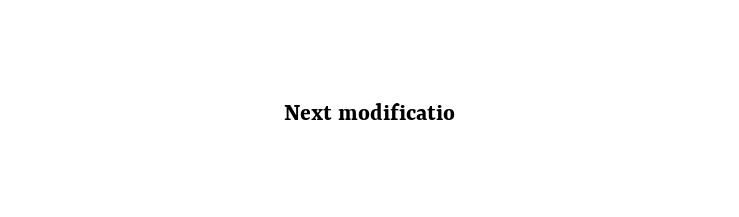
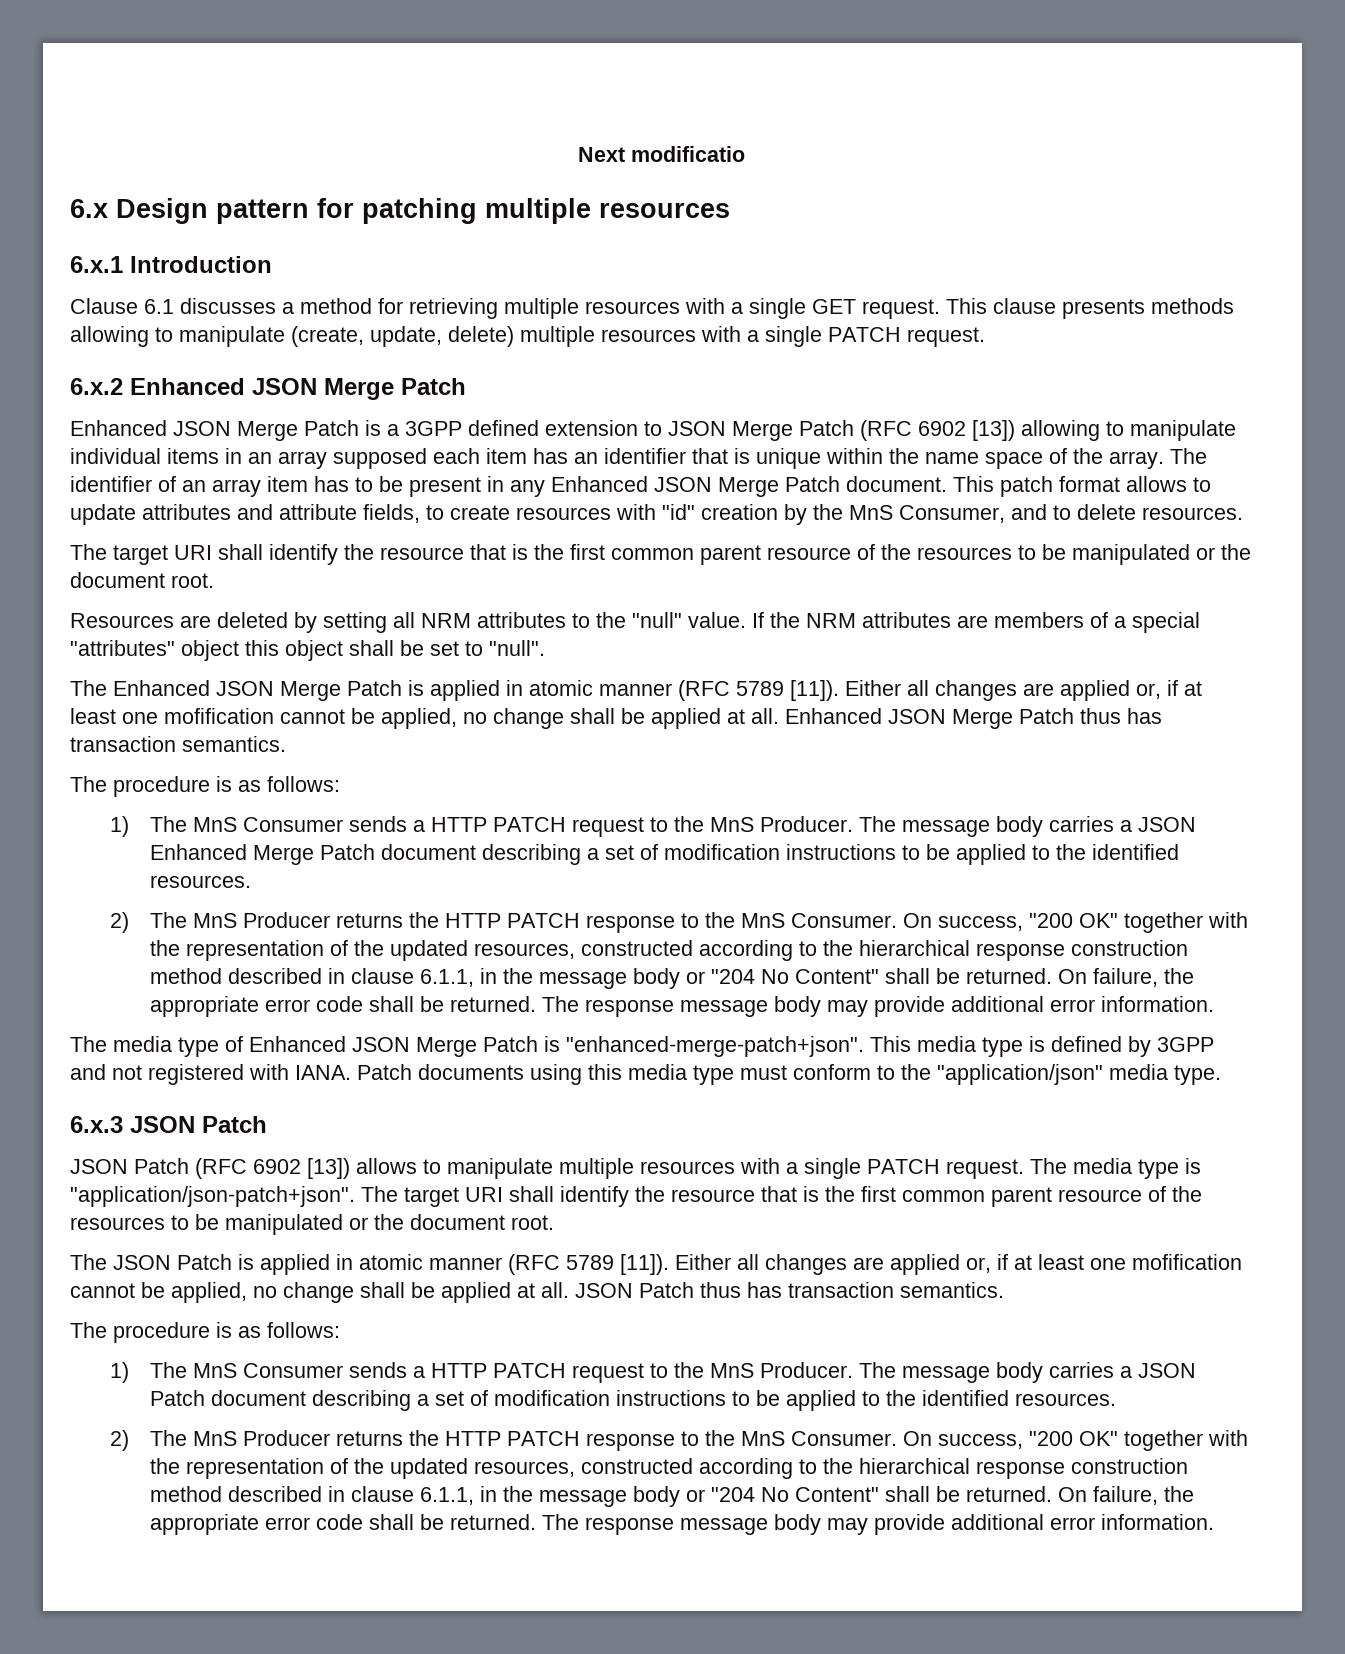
+ 6.x Design pattern for patching multiple resources
+ 6.x.1 Introduction
+ Clause 6.1 discusses a method for retrieving multiple resources with a single GET request. This clause presents methods allowing to manipulate (create, update, delete) multiple resources with a single PATCH request.
+ 6.x.2 Enhanced JSON Merge Patch
+ Enhanced JSON Merge Patch is a 3GPP defined extension to JSON Merge Patch (RFC 6902 [13]) allowing to manipulate individual items in an array supposed each item has an identifier that is unique within the name space of the array. The identifier of an array item has to be present in any Enhanced JSON Merge Patch document. This patch format allows to update attributes and attribute fields, to create resources with "id" creation by the MnS Consumer, and to delete resources.
+ The target URI shall identify the resource that is the first common parent resource of the resources to be manipulated or the document root.
+ Resources are deleted by setting all NRM attributes to the "null" value. If the NRM attributes are members of a special "attributes" object this object shall be set to "null".
+ The Enhanced JSON Merge Patch is applied in atomic manner (RFC 5789 [11]). Either all changes are applied or, if at least one mofification cannot be applied, no change shall be applied at all. Enhanced JSON Merge Patch thus has transaction semantics.
+ The procedure is as follows:
+ 1) The MnS Consumer sends a HTTP PATCH request to the MnS Producer. The message body carries a JSON Enhanced Merge Patch document describing a set of modification instructions to be applied to the identified resources.
+ 2) The MnS Producer returns the HTTP PATCH response to the MnS Consumer. On success, "200 OK" together with the representation of the updated resources, constructed according to the hierarchical response construction method described in clause 6.1.1, in the message body or "204 No Content" shall be returned. On failure, the appropriate error code shall be returned. The response message body may provide additional error information.
+ The media type of Enhanced JSON Merge Patch is "enhanced-merge-patch+json". This media type is defined by 3GPP and not registered with IANA. Patch documents using this media type must conform to the "application/json" media type.
+ 6.x.3 JSON Patch
+ JSON Patch (RFC 6902 [13]) allows to manipulate multiple resources with a single PATCH request. The media type is "application/json-patch+json". The target URI shall identify the resource that is the first common parent resource of the resources to be manipulated or the document root.
+ The JSON Patch is applied in atomic manner (RFC 5789 [11]). Either all changes are applied or, if at least one mofification cannot be applied, no change shall be applied at all. JSON Patch thus has transaction semantics.
+ The procedure is as follows:
+ 1) The MnS Consumer sends a HTTP PATCH request to the MnS Producer. The message body carries a JSON Patch document describing a set of modification instructions to be applied to the identified resources.
+ 2) The MnS Producer returns the HTTP PATCH response to the MnS Consumer. On success, "200 OK" together with the representation of the updated resources, constructed according to the hierarchical response construction method described in clause 6.1.1, in the message body or "204 No Content" shall be returned. On failure, the appropriate error code shall be returned. The response message body may provide additional error information.

